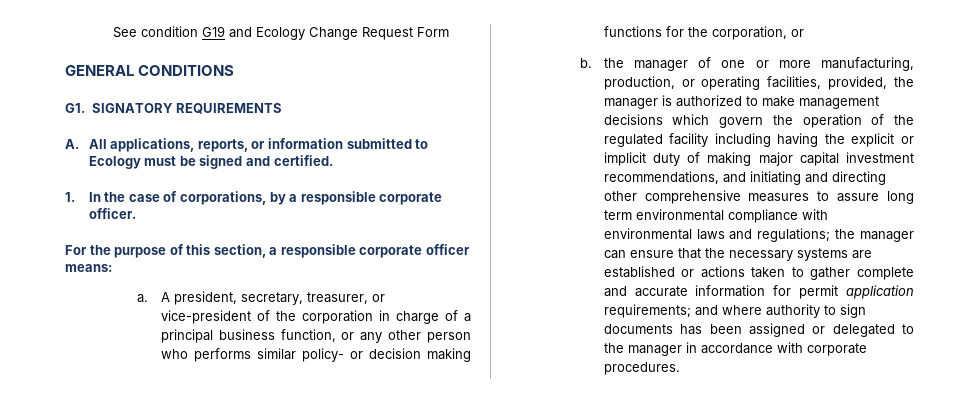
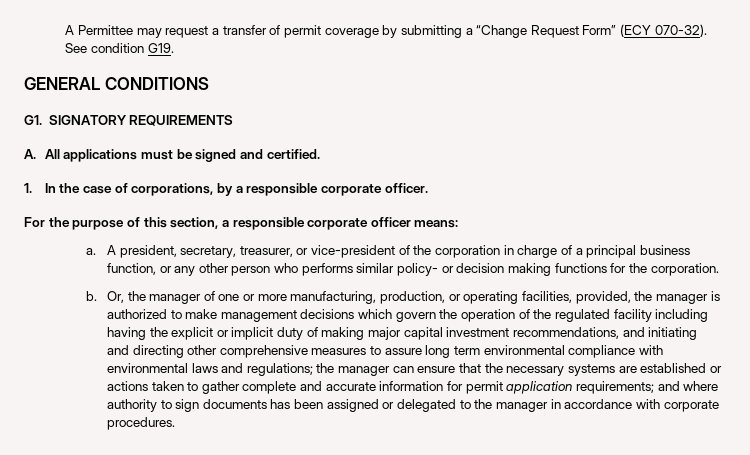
- See condition G19 and Ecology Change Request Form
+ A Permittee may request a transfer of permit coverage by submitting a “Change Request Form” (ECY 070-32). See condition G19.
- A. All applications, reports, or information submitted to Ecology must be signed and certified.
+ A. All applications must be signed and certified.
- A president, secretary, treasurer, or vice-president of the corporation in charge of a principal business function, or any other person who performs similar policy- or decision making functions for the corporation, or
+ A president, secretary, treasurer, or vice-president of the corporation in charge of a principal business function, or any other person who performs similar policy- or decision making functions for the corporation.
- b. the manager of one or more manufacturing, production, or operating facilities, provided, the manager is authorized to make management decisions which govern the operation of the regulated facility including having the explicit or implicit duty of making major capital investment recommendations, and initiating and directing other comprehensive measures to assure long term environmental compliance with environmental laws and regulations;
+ b. Or, the manager of one or more manufacturing, production, or operating facilities, provided, the manager is authorized to make management decisions which govern the operation of the regulated facility including having the explicit or implicit duty of making major capital investment recommendations, and initiating and directing other comprehensive measures to assure long term environmental compliance with environmental laws and regulations;

